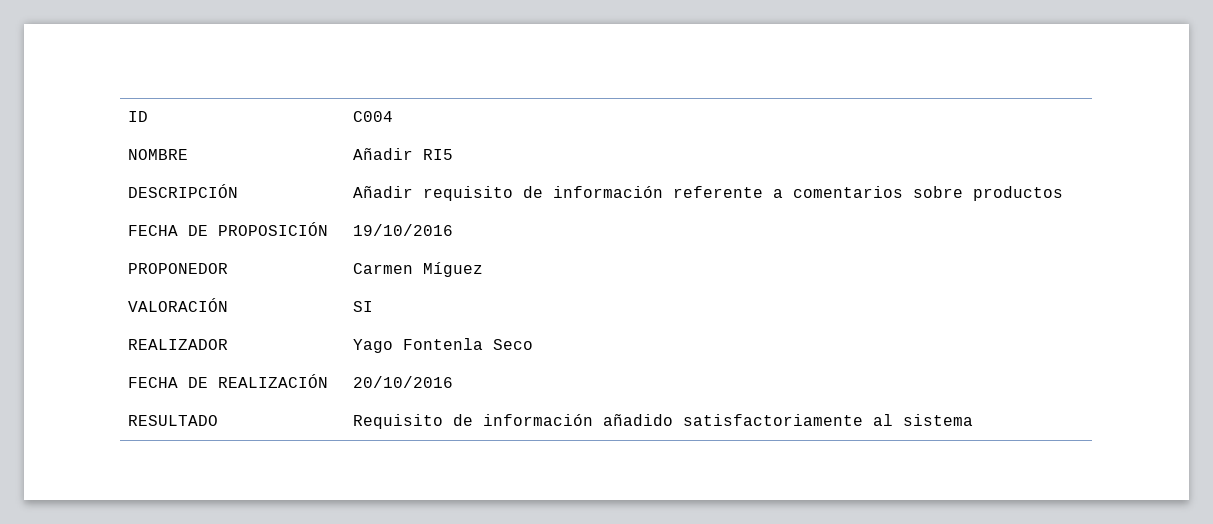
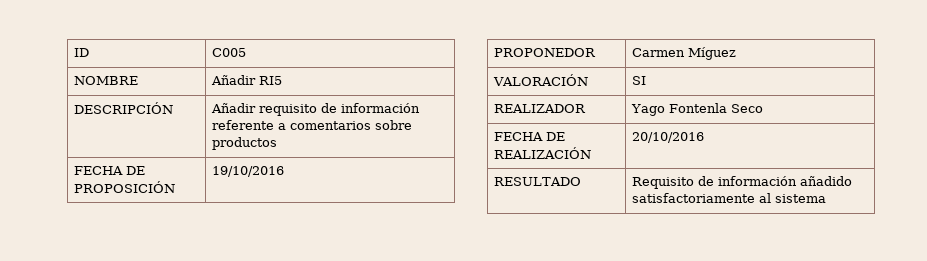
- ID | C004
+ ID | C005

